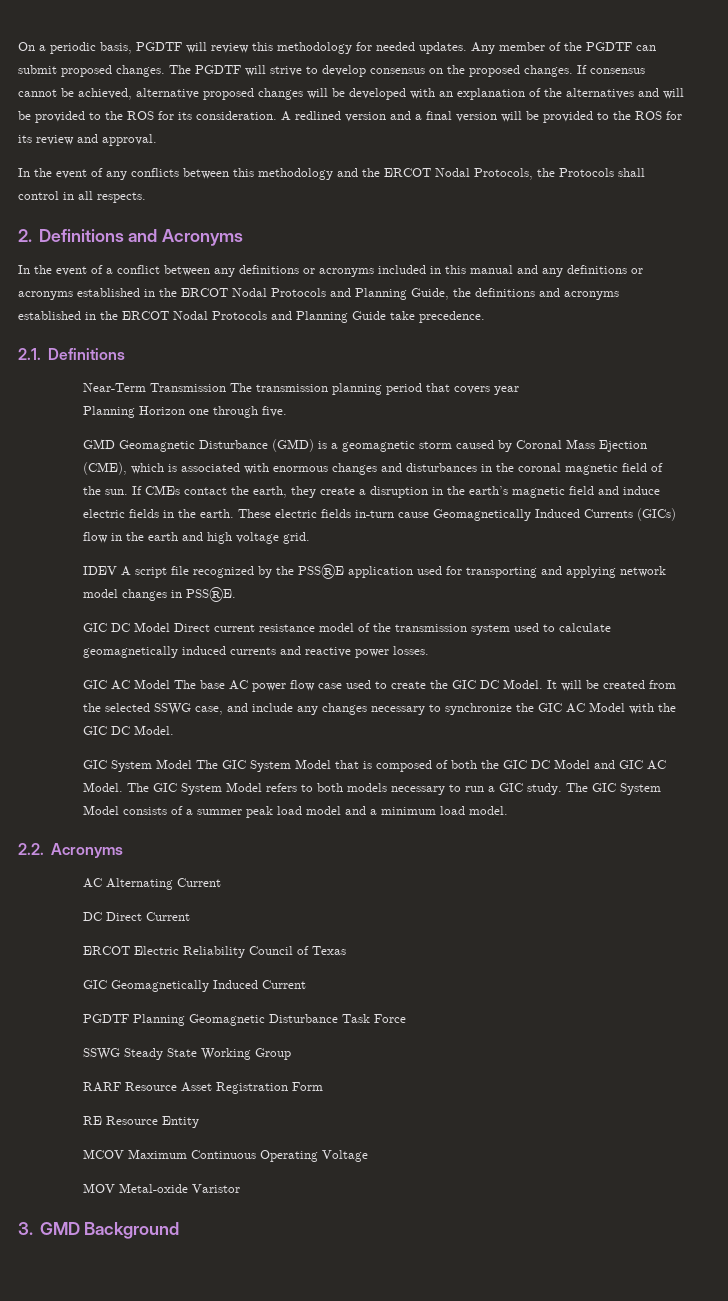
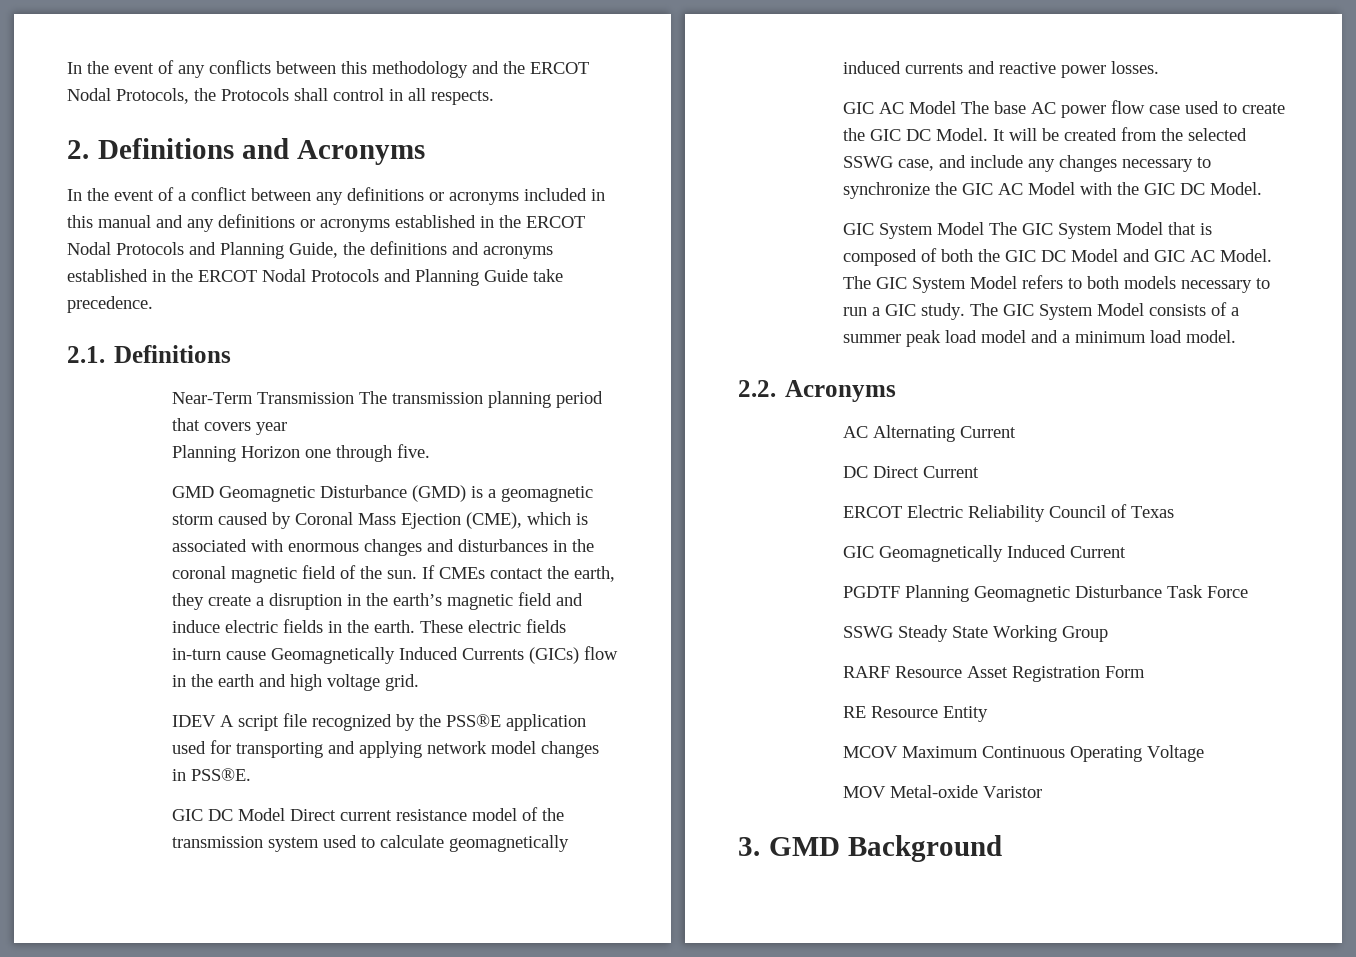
- On a periodic basis, PGDTF will review this methodology for needed updates. Any member of the PGDTF can submit proposed changes. The PGDTF will strive to develop consensus on the proposed changes. If consensus cannot be achieved, alternative proposed changes will be developed with an explanation of the alternatives and will be provided to the ROS for its consideration. A redlined version and a final version will be provided to the ROS for its review and approval.

